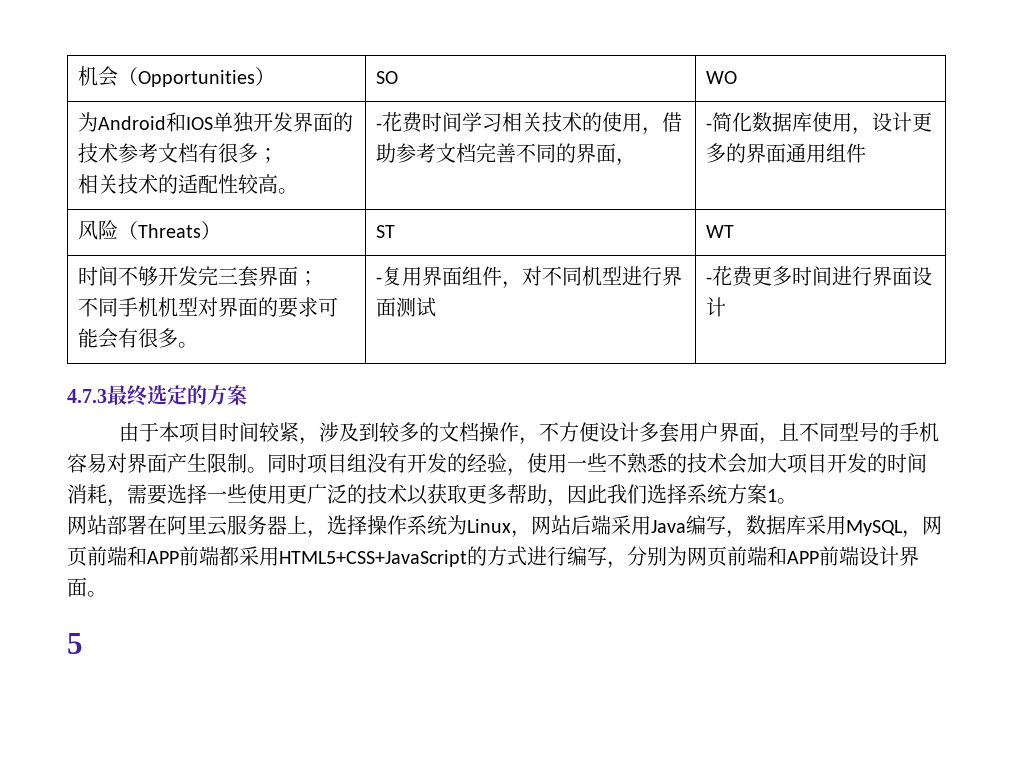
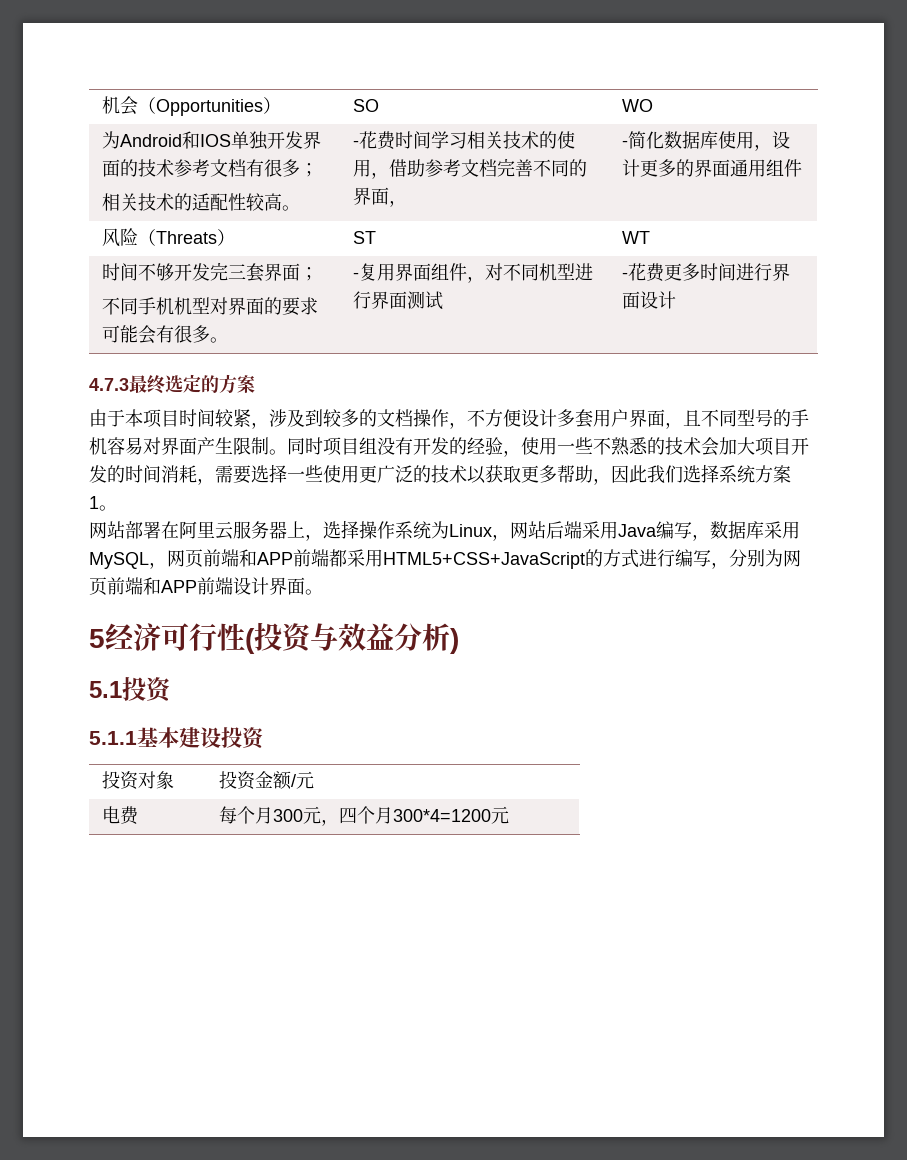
- 5
+ 5经济可行性(投资与效益分析)
+ 5.1投资
+ 5.1.1基本建设投资
+ 投资对象 | 投资金额/元
+ 电费 | 每个月300元，四个月300*4=1200元

